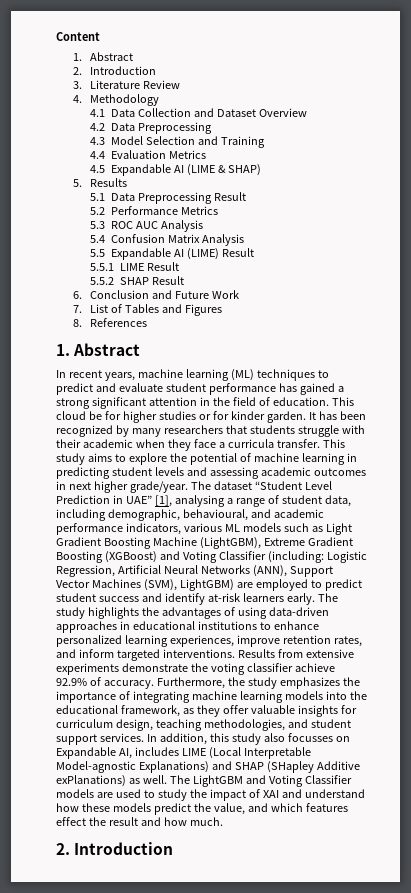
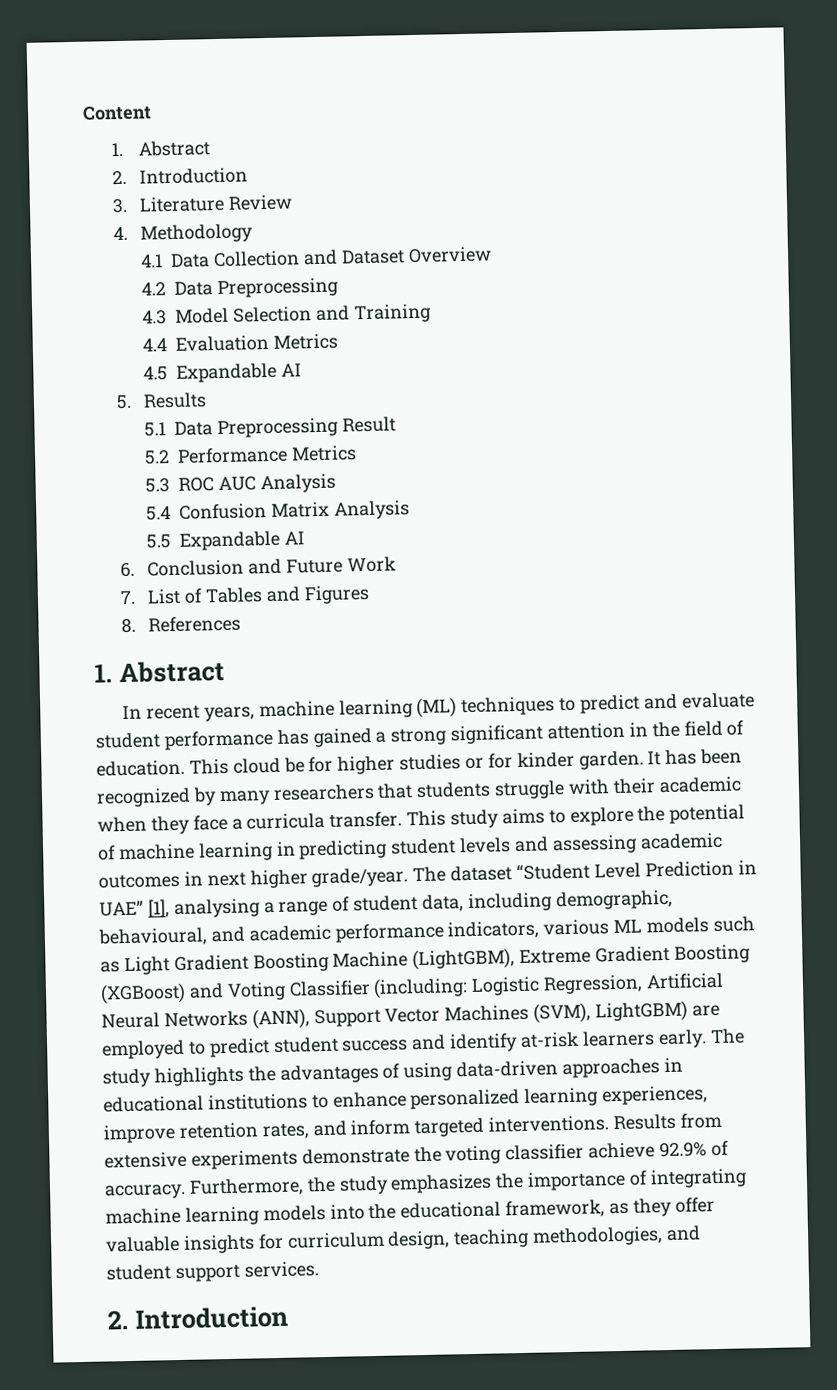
- 4.5 Expandable AI (LIME & SHAP)
+ 4.5 Expandable AI
- 5.5 Expandable AI (LIME) Result
- 5.5.1 LIME Result
- 5.5.2 SHAP Result
+ 5.5 Expandable AI
- In addition, this study also focusses on Expandable AI, includes LIME (Local Interpretable Model-agnostic Explanations) and SHAP (SHapley Additive exPlanations) as well. The LightGBM and Voting Classifier models are used to study the impact of XAI and understand how these models predict the value, and which features effect the result and how much.

